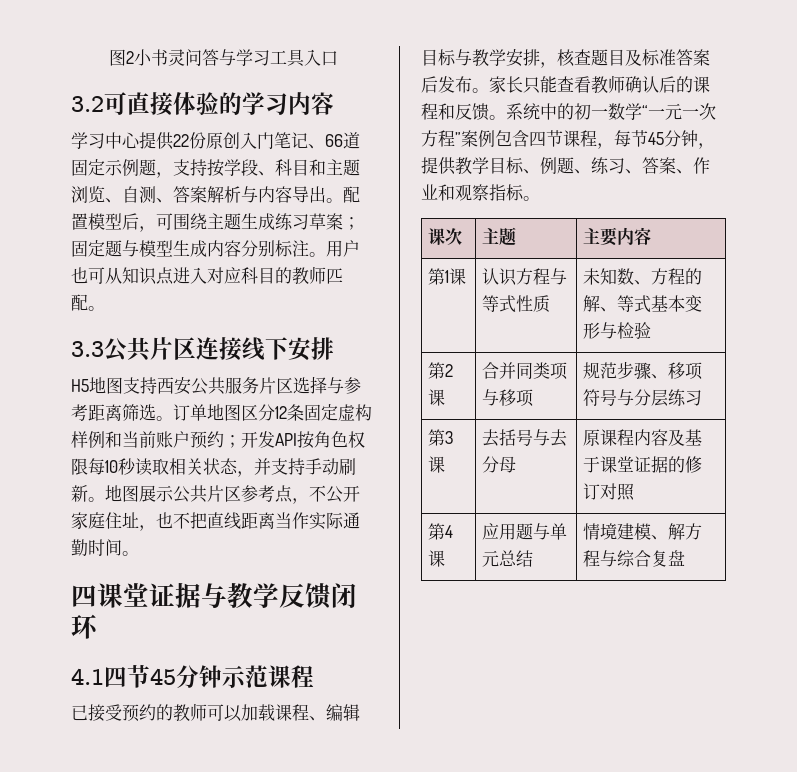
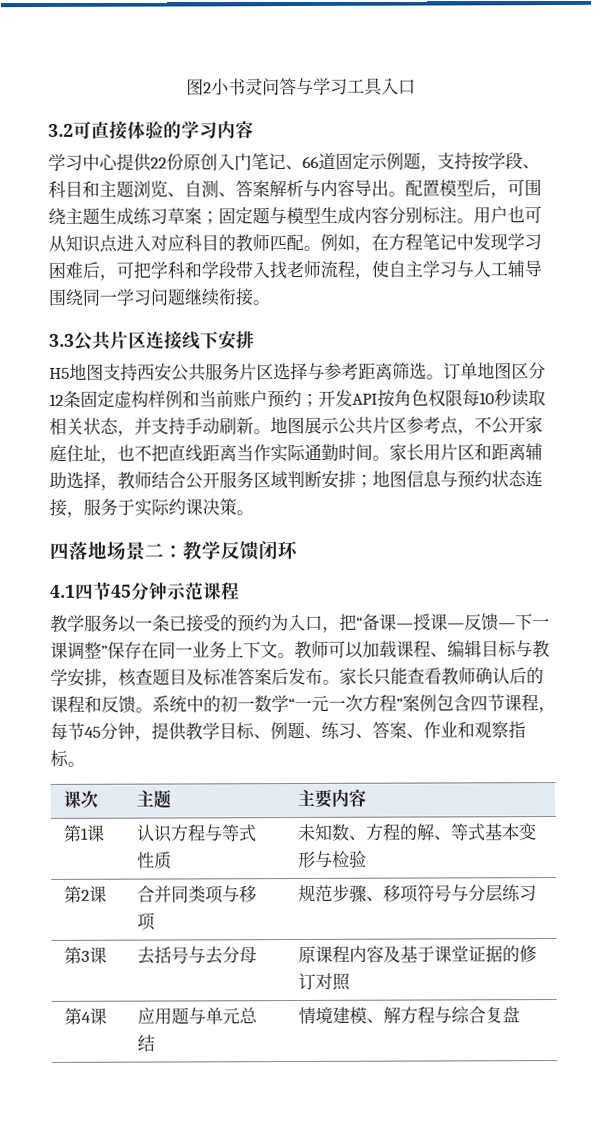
+ 例如，在方程笔记中发现学习困难后，可把学科和学段带入找老师流程，使自主学习与人工辅导围绕同一学习问题继续衔接。
- 地图展示公共片区参考点，不公开家庭住址，也不把直线距离当作实际通勤时间。
- 四课堂证据与教学反馈闭环
+ 地图展示公共片区参考点，不公开家庭住址，也不把直线距离当作实际通勤时间。家长用片区和距离辅助选择，教师结合公开服务区域判断安排；地图信息与预约状态连接，服务于实际约课决策。
+ 四落地场景二：教学反馈闭环
- 已接受预约的教师可以加载课程、编辑目标与教学安排，核查题目及标准答案后发布。
+ 教学服务以一条已接受的预约为入口，把“备课—授课—反馈—下一课调整”保存在同一业务上下文。教师可以加载课程、编辑目标与教学安排，核查题目及标准答案后发布。

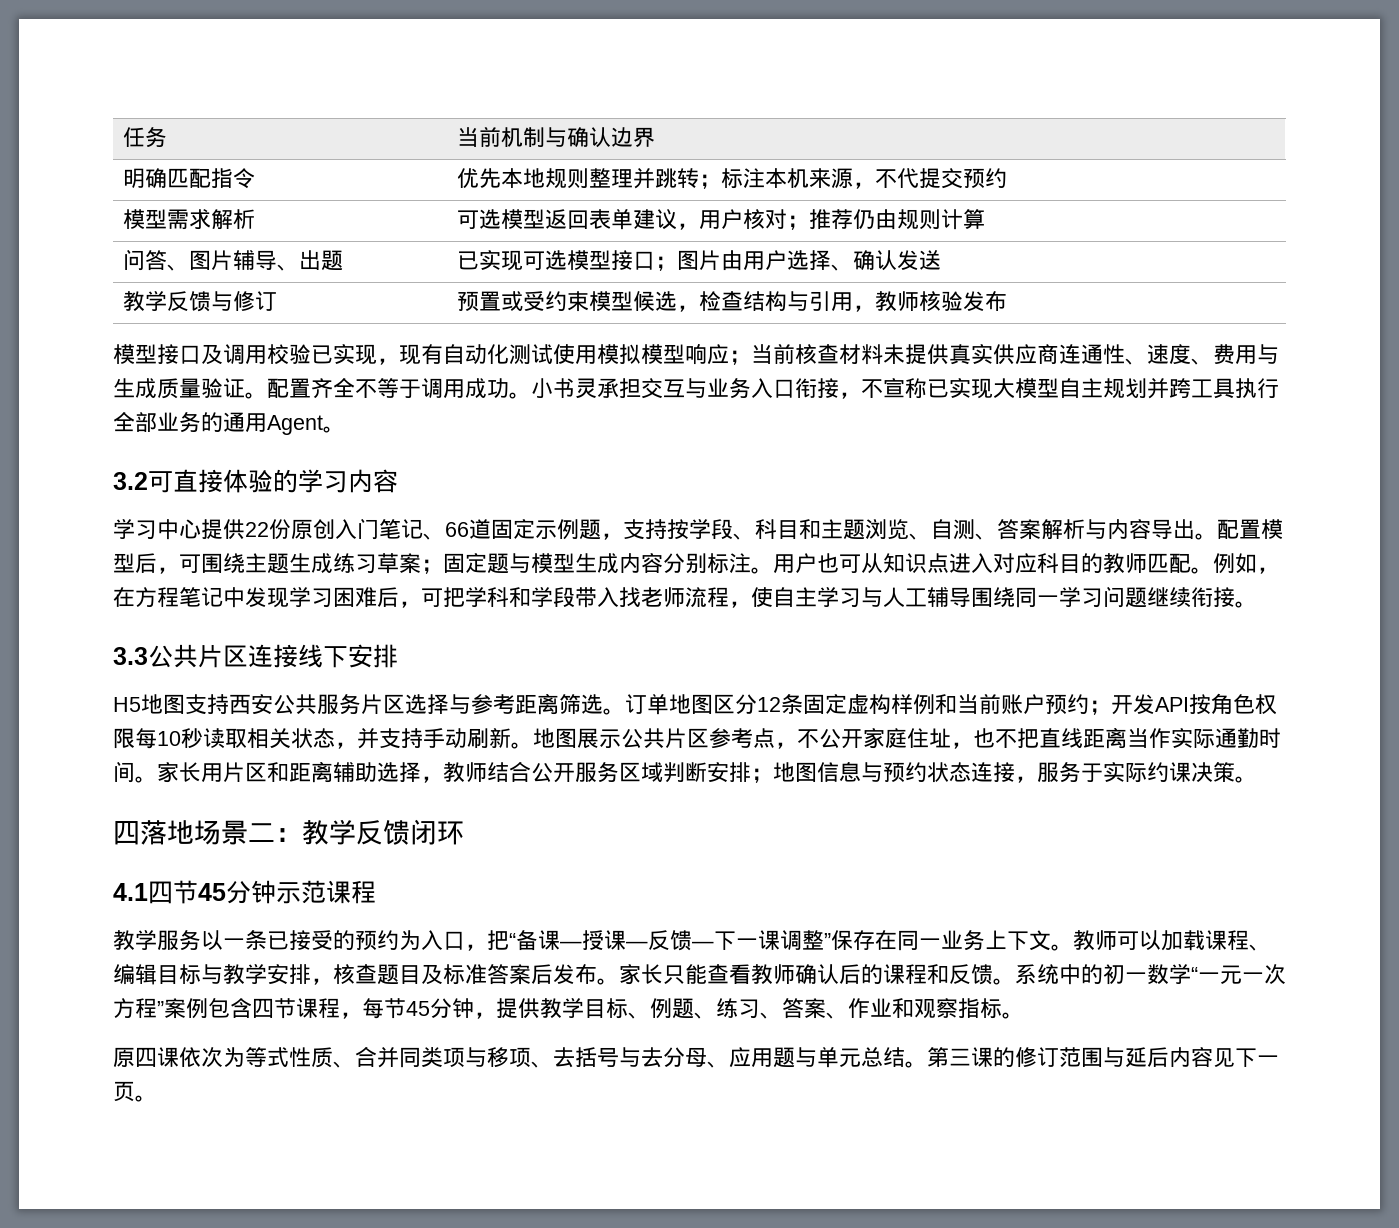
- 图2小书灵问答与学习工具入口
+ 任务 | 当前机制与确认边界
+ 明确匹配指令 | 优先本地规则整理并跳转；标注本机来源，不代提交预约
+ 模型需求解析 | 可选模型返回表单建议，用户核对；推荐仍由规则计算
+ 问答、图片辅导、出题 | 已实现可选模型接口；图片由用户选择、确认发送
+ 教学反馈与修订 | 预置或受约束模型候选，检查结构与引用，教师核验发布
+ 模型接口及调用校验已实现，现有自动化测试使用模拟模型响应；当前核查材料未提供真实供应商连通性、速度、费用与生成质量验证。配置齐全不等于调用成功。小书灵承担交互与业务入口衔接，不宣称已实现大模型自主规划并跨工具执行全部业务的通用Agent。
- 课次 | 主题 | 主要内容
- 第1课 | 认识方程与等式性质 | 未知数、方程的解、等式基本变形与检验
- 第2课 | 合并同类项与移项 | 规范步骤、移项符号与分层练习
- 第3课 | 去括号与去分母 | 原课程内容及基于课堂证据的修订对照
- 第4课 | 应用题与单元总结 | 情境建模、解方程与综合复盘
+ 原四课依次为等式性质、合并同类项与移项、去括号与去分母、应用题与单元总结。第三课的修订范围与延后内容见下一页。

